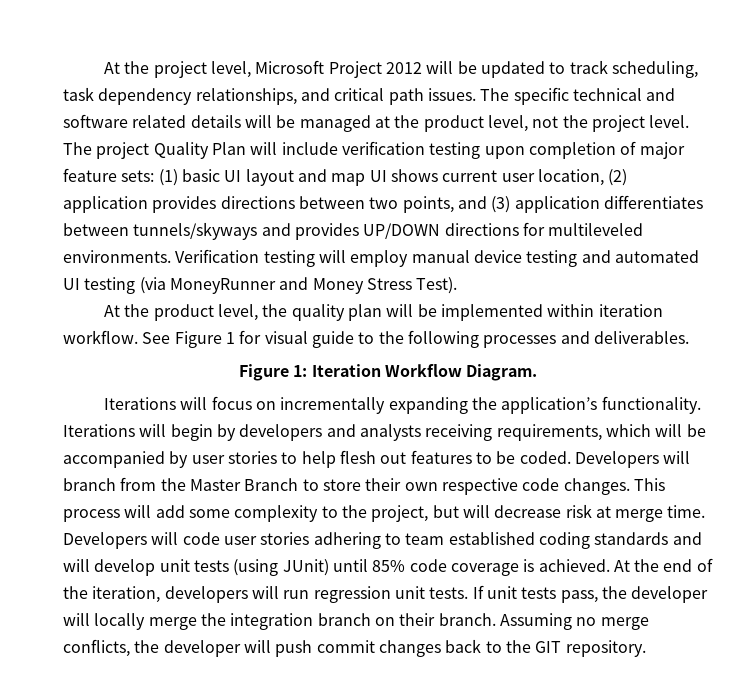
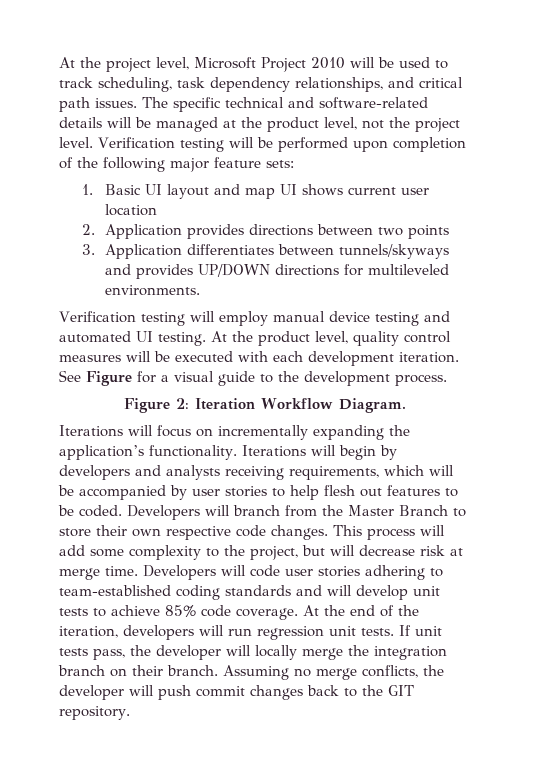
- At the project level, Microsoft Project 2012 will be updated to track scheduling, task dependency relationships, and critical path issues.
+ At the project level, Microsoft Project 2010 will be used to track scheduling, task dependency relationships, and critical path issues.
- The specific technical and software related details will be managed at the product level, not the project level.
+ The specific technical and software-related details will be managed at the product level, not the project level.
- The project Quality Plan will include verification testing upon completion of major feature sets: (1) basic UI layout and map UI shows current user location, (2) application provides directions between two points, and (3) application differentiates between tunnels/skyways and provides UP/DOWN directions for multileveled environments. Verification testing will employ manual device testing and automated UI testing (via MoneyRunner and Money Stress Test).
- At the product level, the quality plan will be implemented within iteration workflow. See Figure 1 for visual guide to the following processes and deliverables.
- Figure 1: Iteration Workflow Diagram.
+ Verification testing will be performed upon completion of the following major feature sets:
+ 1. Basic UI layout and map UI shows current user location
+ 2. Application provides directions between two points
+ 3. Application differentiates between tunnels/skyways and provides UP/DOWN directions for multileveled environments.
+ Verification testing will employ manual device testing and automated UI testing. At the product level, quality control measures will be executed with each development iteration. See Figure for a visual guide to the development process.
+ Figure 2: Iteration Workflow Diagram.
- Developers will code user stories adhering to team established coding standards and will develop unit tests (using JUnit) until 85% code coverage is achieved.
+ Developers will code user stories adhering to team-established coding standards and will develop unit tests to achieve 85% code coverage.

